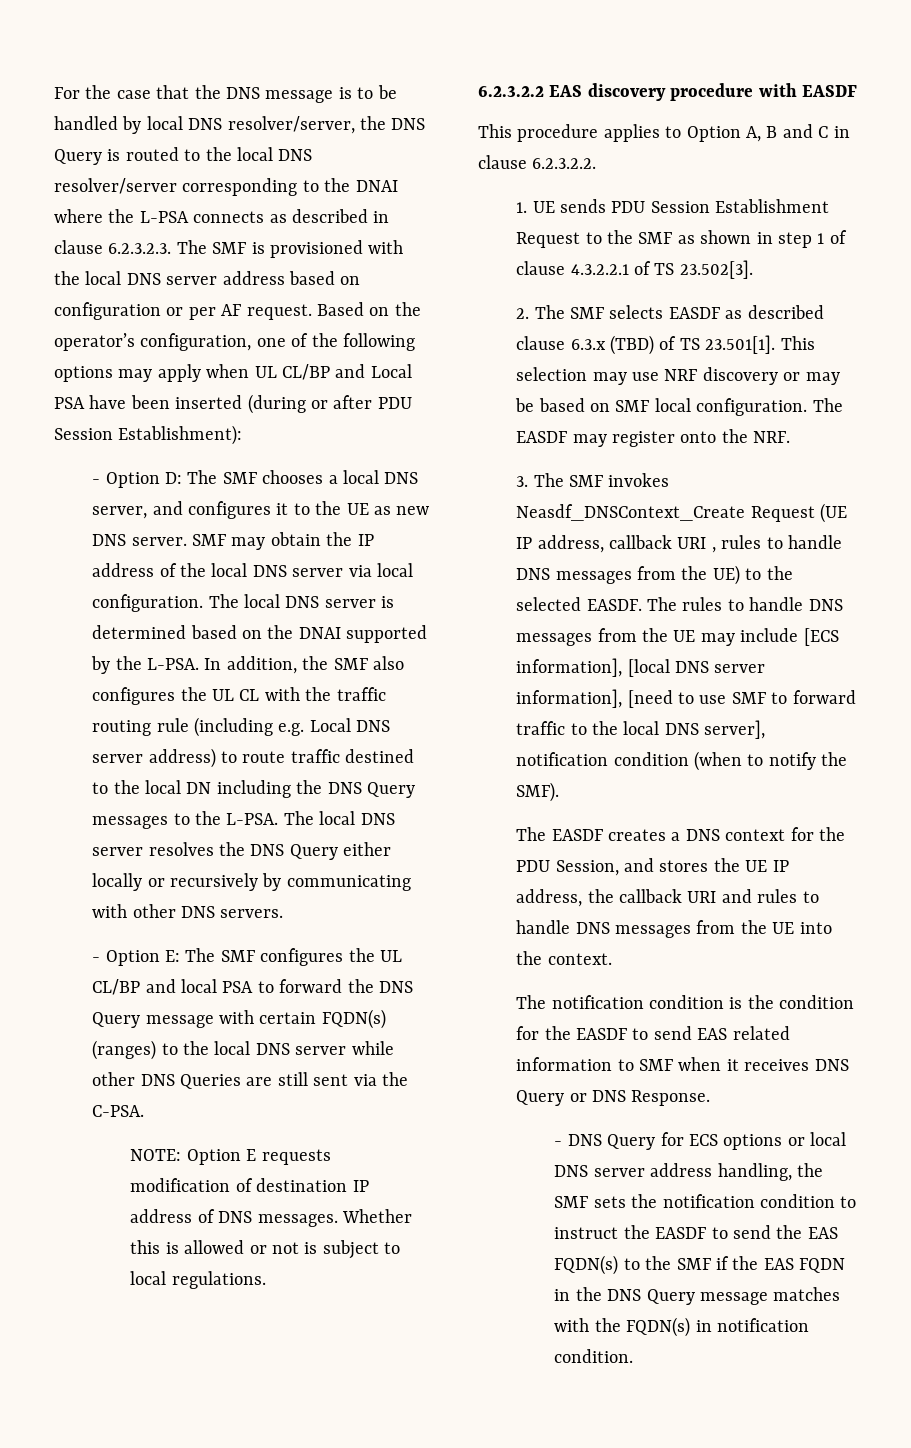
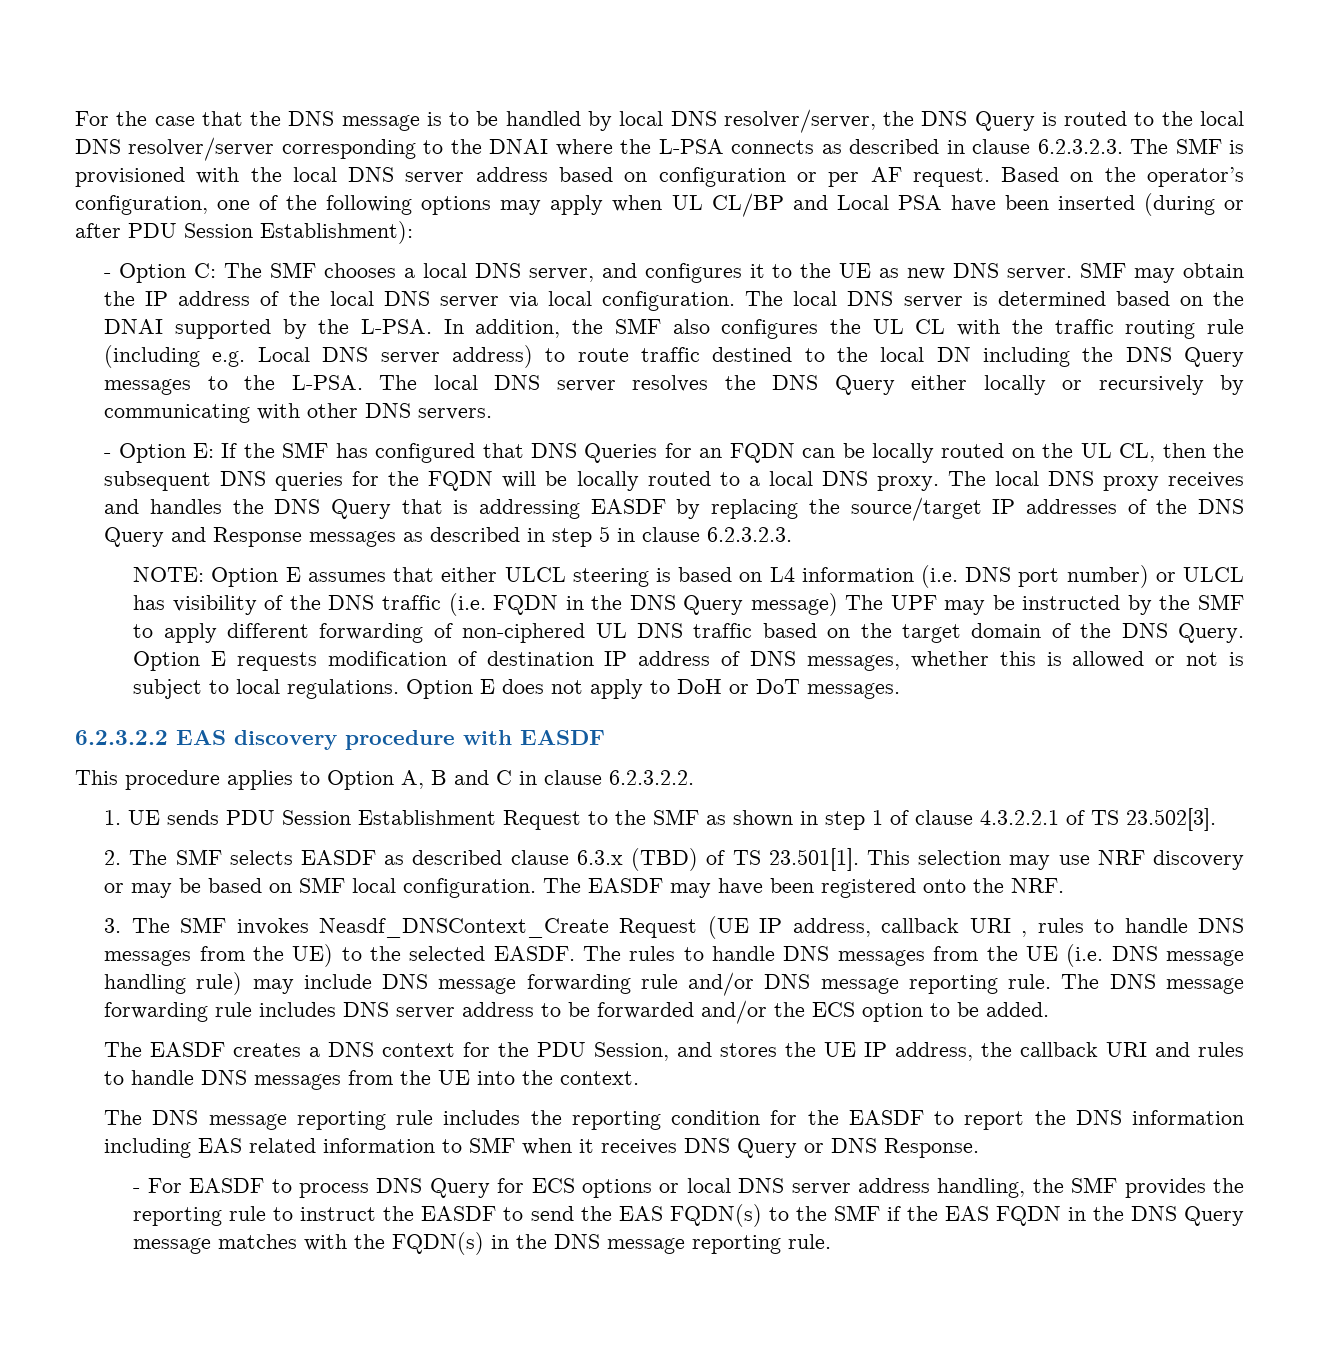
- - Option D: The SMF chooses a local DNS server, and configures it to the UE as new DNS server.
+ - Option C: The SMF chooses a local DNS server, and configures it to the UE as new DNS server.
- - Option E: The SMF configures the UL CL/BP and local PSA to forward the DNS Query message with certain FQDN(s) (ranges) to the local DNS server while other DNS Queries are still sent via the C-PSA.
- NOTE: Option E requests modification of destination IP address of DNS messages. Whether this is allowed or not is subject to local regulations.
+ - Option E: If the SMF has configured that DNS Queries for an FQDN can be locally routed on the UL CL, then the subsequent DNS queries for the FQDN will be locally routed to a local DNS proxy. The local DNS proxy receives and handles the DNS Query that is addressing EASDF by replacing the source/target IP addresses of the DNS Query and Response messages as described in step 5 in clause 6.2.3.2.3.
+ NOTE: Option E assumes that either ULCL steering is based on L4 information (i.e. DNS port number) or ULCL has visibility of the DNS traffic (i.e. FQDN in the DNS Query message) The UPF may be instructed by the SMF to apply different forwarding of non-ciphered UL DNS traffic based on the target domain of the DNS Query. Option E requests modification of destination IP address of DNS messages, whether this is allowed or not is subject to local regulations. Option E does not apply to DoH or DoT messages.
- The EASDF may register onto the NRF.
+ The EASDF may have been registered onto the NRF.
- The rules to handle DNS messages from the UE may include [ECS information], [local DNS server information], [need to use SMF to forward traffic to the local DNS server], notification condition (when to notify the SMF).
+ The rules to handle DNS messages from the UE (i.e. DNS message handling rule) may include DNS message forwarding rule and/or DNS message reporting rule. The DNS message forwarding rule includes DNS server address to be forwarded and/or the ECS option to be added.
- The notification condition is the condition for the EASDF to send EAS related information to SMF when it receives DNS Query or DNS Response.
+ The DNS message reporting rule includes the reporting condition for the EASDF to report the DNS information including EAS related information to SMF when it receives DNS Query or DNS Response.
- - DNS Query for ECS options or local DNS server address handling, the SMF sets the notification condition to instruct the EASDF to send the EAS FQDN(s) to the SMF if the EAS FQDN in the DNS Query message matches with the FQDN(s) in notification condition.
+ - For EASDF to process DNS Query for ECS options or local DNS server address handling, the SMF provides the reporting rule to instruct the EASDF to send the EAS FQDN(s) to the SMF if the EAS FQDN in the DNS Query message matches with the FQDN(s) in the DNS message reporting rule.

